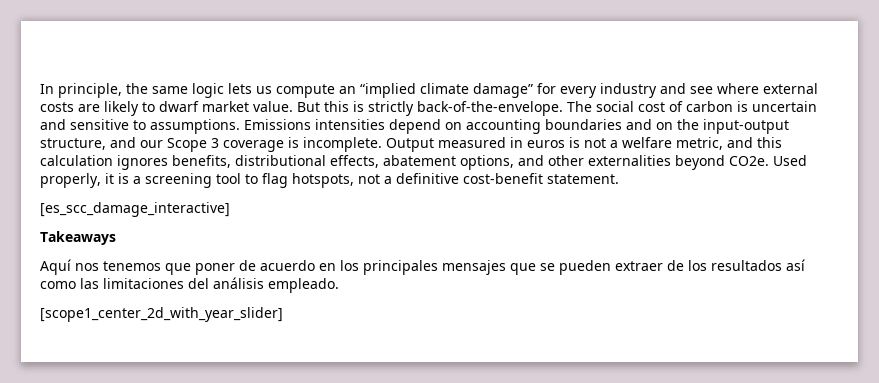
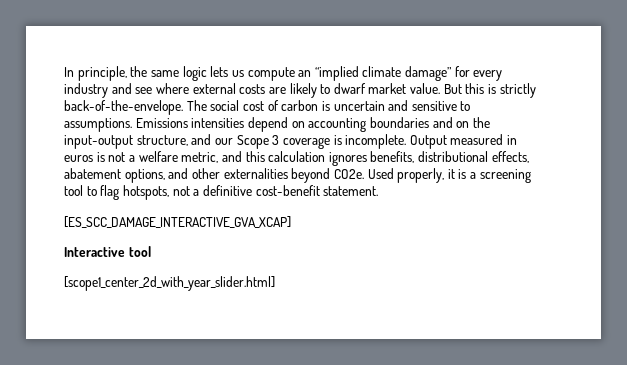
- [es_scc_damage_interactive]
- Takeaways
- Aquí nos tenemos que poner de acuerdo en los principales mensajes que se pueden extraer de los resultados así como las limitaciones del análisis empleado.
- [scope1_center_2d_with_year_slider]
+ [ES_SCC_DAMAGE_INTERACTIVE_GVA_XCAP]
+ Interactive tool
+ [scope1_center_2d_with_year_slider.html]

